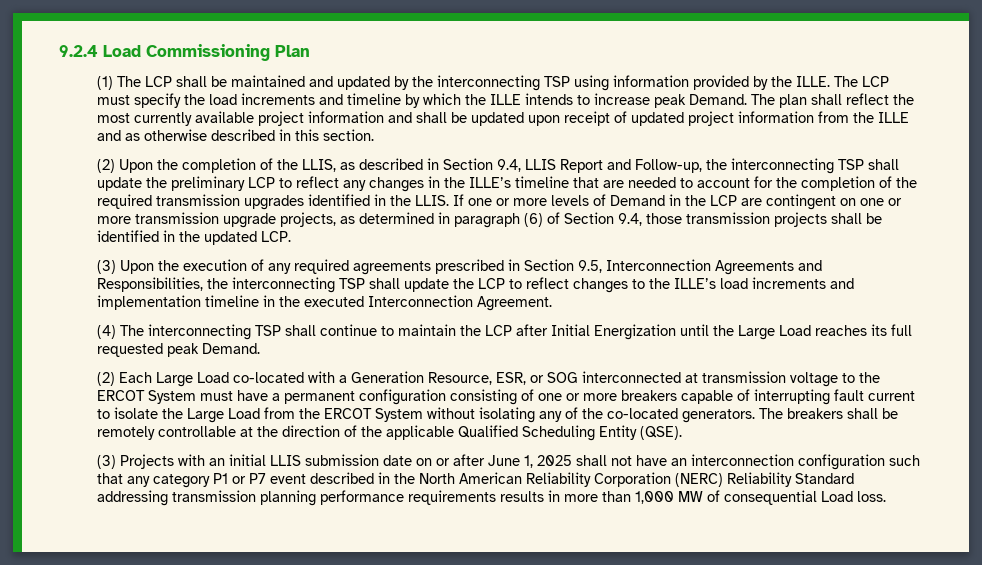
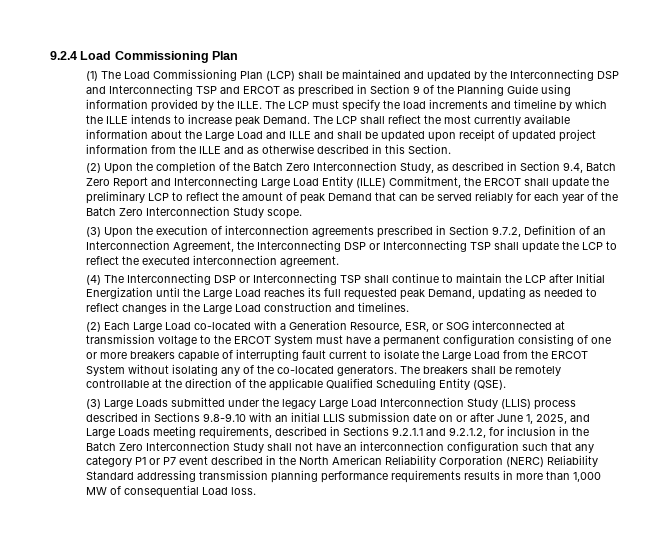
- (1) The LCP shall be maintained and updated by the interconnecting TSP using information provided by the ILLE.
+ (1) The Load Commissioning Plan (LCP) shall be maintained and updated by the Interconnecting DSP and Interconnecting TSP and ERCOT as prescribed in Section 9 of the Planning Guide using information provided by the ILLE.
- The plan shall reflect the most currently available project information and shall be updated upon receipt of updated project information from the ILLE and as otherwise described in this section.
+ The LCP shall reflect the most currently available information about the Large Load and ILLE and shall be updated upon receipt of updated project information from the ILLE and as otherwise described in this Section.
- (2) Upon the completion of the LLIS, as described in Section 9.4, LLIS Report and Follow-up, the interconnecting TSP shall update the preliminary LCP to reflect any changes in the ILLE’s timeline that are needed to account for the completion of the required transmission upgrades identified in the LLIS. If one or more levels of Demand in the LCP are contingent on one or more transmission upgrade projects, as determined in paragraph (6) of Section 9.4, those transmission projects shall be identified in the updated LCP.
+ (2) Upon the completion of the Batch Zero Interconnection Study, as described in Section 9.4, Batch Zero Report and Interconnecting Large Load Entity (ILLE) Commitment, the ERCOT shall update the preliminary LCP to reflect the amount of peak Demand that can be served reliably for each year of the Batch Zero Interconnection Study scope.
- (3) Upon the execution of any required agreements prescribed in Section 9.5, Interconnection Agreements and Responsibilities, the interconnecting TSP shall update the LCP to reflect changes to the ILLE’s load increments and implementation timeline in the executed Interconnection Agreement.
- (4) The interconnecting TSP shall continue to maintain the LCP after Initial Energization until the Large Load reaches its full requested peak Demand.
+ (3) Upon the execution of interconnection agreements prescribed in Section 9.7.2, Definition of an Interconnection Agreement, the Interconnecting DSP or Interconnecting TSP shall update the LCP to reflect the executed interconnection agreement.
+ (4) The Interconnecting DSP or Interconnecting TSP shall continue to maintain the LCP after Initial Energization until the Large Load reaches its full requested peak Demand, updating as needed to reflect changes in the Large Load construction and timelines.
- (3) Projects with an initial LLIS submission date on or after June 1, 2025 shall not have an interconnection configuration such that any category P1 or P7 event described in the North American Reliability Corporation (NERC) Reliability Standard addressing transmission planning performance requirements results in more than 1,000 MW of consequential Load loss.
+ (3) Large Loads submitted under the legacy Large Load Interconnection Study (LLIS) process described in Sections 9.8-9.10 with an initial LLIS submission date on or after June 1, 2025, and Large Loads meeting requirements, described in Sections 9.2.1.1 and 9.2.1.2, for inclusion in the Batch Zero Interconnection Study shall not have an interconnection configuration such that any category P1 or P7 event described in the North American Reliability Corporation (NERC) Reliability Standard addressing transmission planning performance requirements results in more than 1,000 MW of consequential Load loss.

